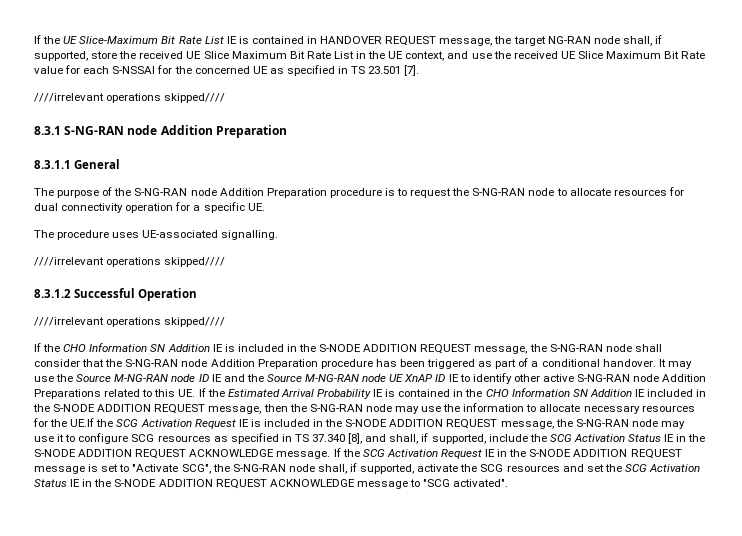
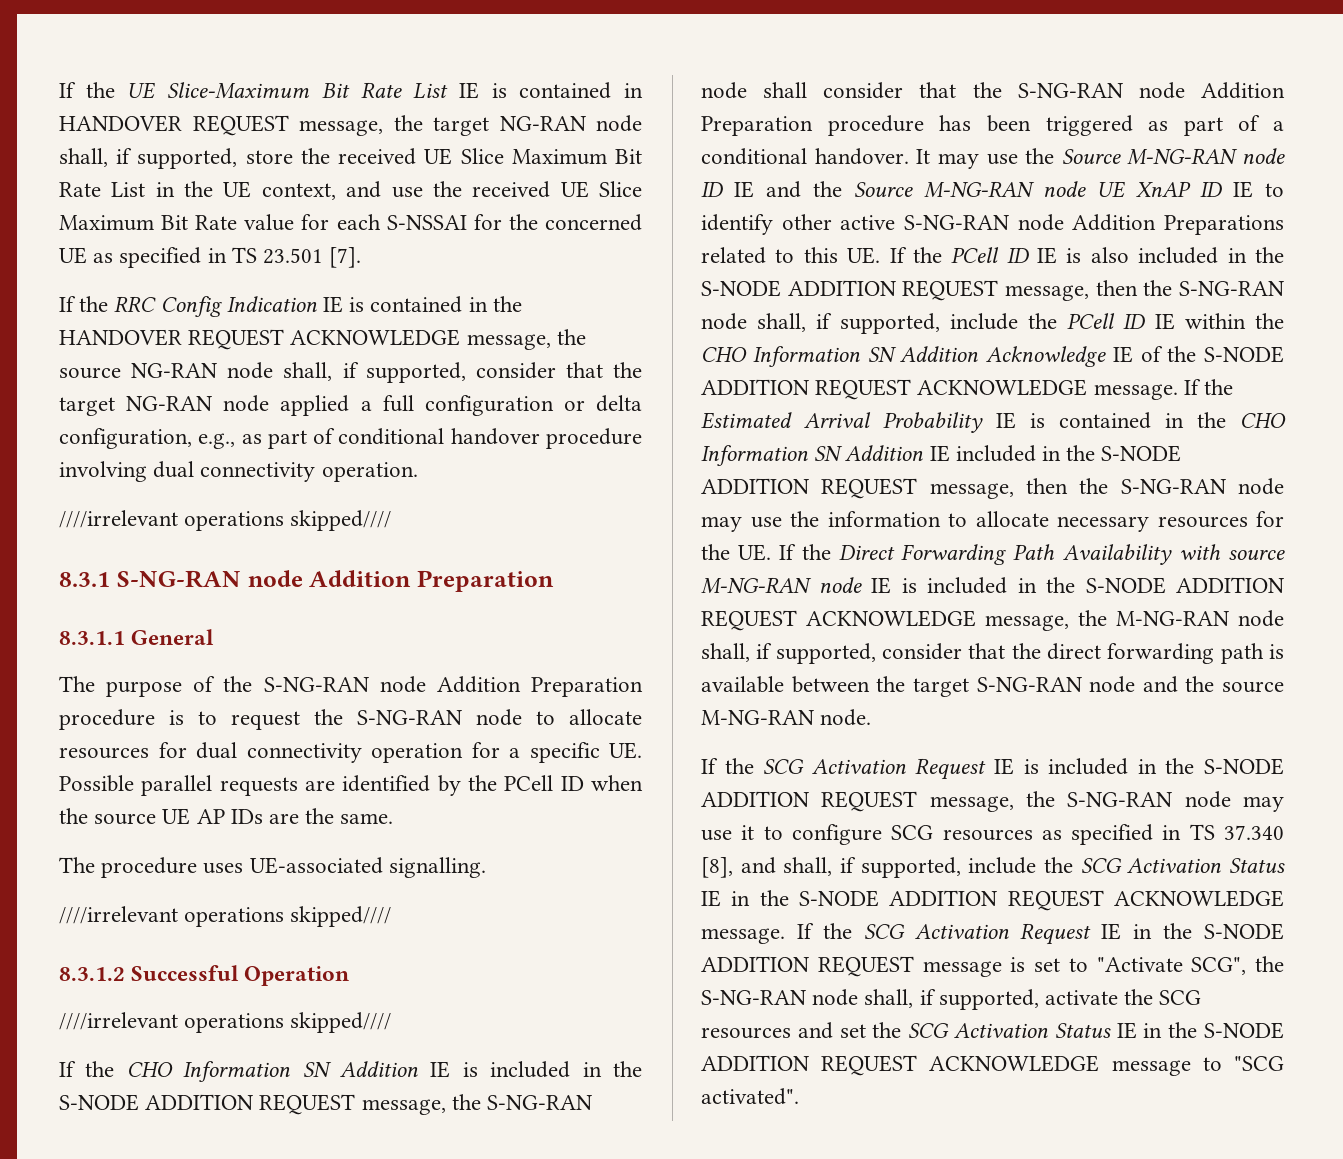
+ If the RRC Config Indication IE is contained in the HANDOVER REQUEST ACKNOWLEDGE message, the source NG-RAN node shall, if supported, consider that the target NG-RAN node applied a full configuration or delta configuration, e.g., as part of conditional handover procedure involving dual connectivity operation.
- The purpose of the S-NG-RAN node Addition Preparation procedure is to request the S-NG-RAN node to allocate resources for dual connectivity operation for a specific UE.
+ The purpose of the S-NG-RAN node Addition Preparation procedure is to request the S-NG-RAN node to allocate resources for dual connectivity operation for a specific UE. Possible parallel requests are identified by the PCell ID when the source UE AP IDs are the same.
- It may use the Source M-NG-RAN node ID IE and the Source M-NG-RAN node UE XnAP ID IE to identify other active S-NG-RAN node Addition Preparations related to this UE. If the Estimated Arrival Probability IE is contained in the CHO Information SN Addition IE included in the S-NODE ADDITION REQUEST message, then the S-NG-RAN node may use the information to allocate necessary resources for the UE.If the SCG Activation Request IE is included in the S-NODE ADDITION REQUEST message, the S-NG-RAN node may use it to configure SCG resources as specified in TS 37.340 [8], and shall, if supported, include the SCG Activation Status IE in the S-NODE ADDITION REQUEST ACKNOWLEDGE message.
+ It may use the Source M-NG-RAN node ID IE and the Source M-NG-RAN node UE XnAP ID IE to identify other active S-NG-RAN node Addition Preparations related to this UE. If the PCell ID IE is also included in the S-NODE ADDITION REQUEST message, then the S-NG-RAN node shall, if supported, include the PCell ID IE within the CHO Information SN Addition Acknowledge IE of the S-NODE ADDITION REQUEST ACKNOWLEDGE message. If the Estimated Arrival Probability IE is contained in the CHO Information SN Addition IE included in the S-NODE ADDITION REQUEST message, then the S-NG-RAN node may use the information to allocate necessary resources for the UE. If the Direct Forwarding Path Availability with source M-NG-RAN node IE is included in the S-NODE ADDITION REQUEST ACKNOWLEDGE message, the M-NG-RAN node shall, if supported, consider that the direct forwarding path is available between the target S-NG-RAN node and the source M-NG-RAN node.
+ If the SCG Activation Request IE is included in the S-NODE ADDITION REQUEST message, the S-NG-RAN node may use it to configure SCG resources as specified in TS 37.340 [8], and shall, if supported, include the SCG Activation Status IE in the S-NODE ADDITION REQUEST ACKNOWLEDGE message.

